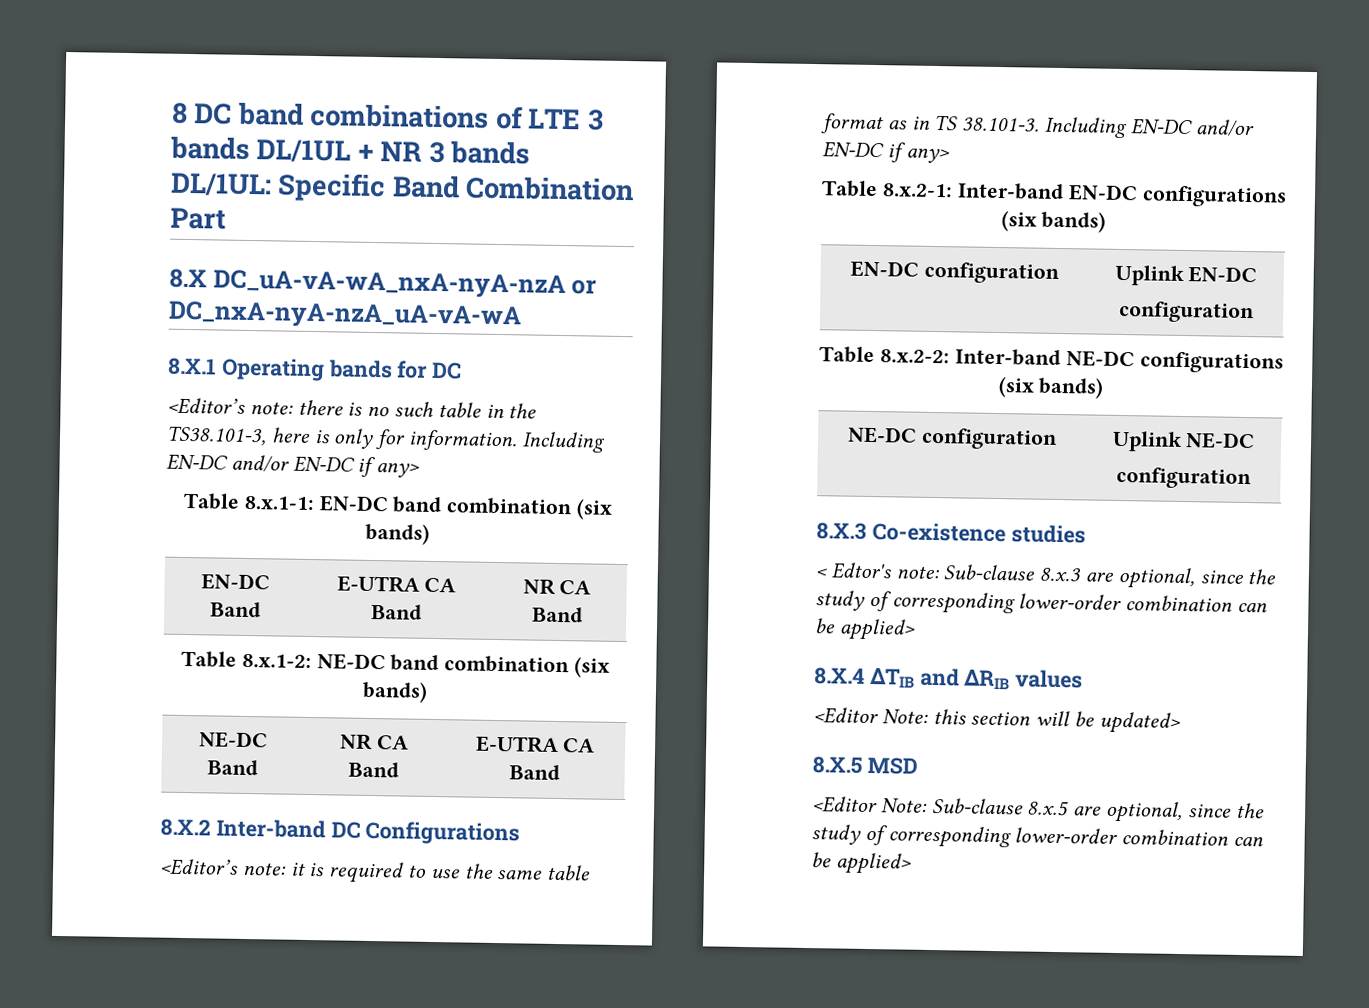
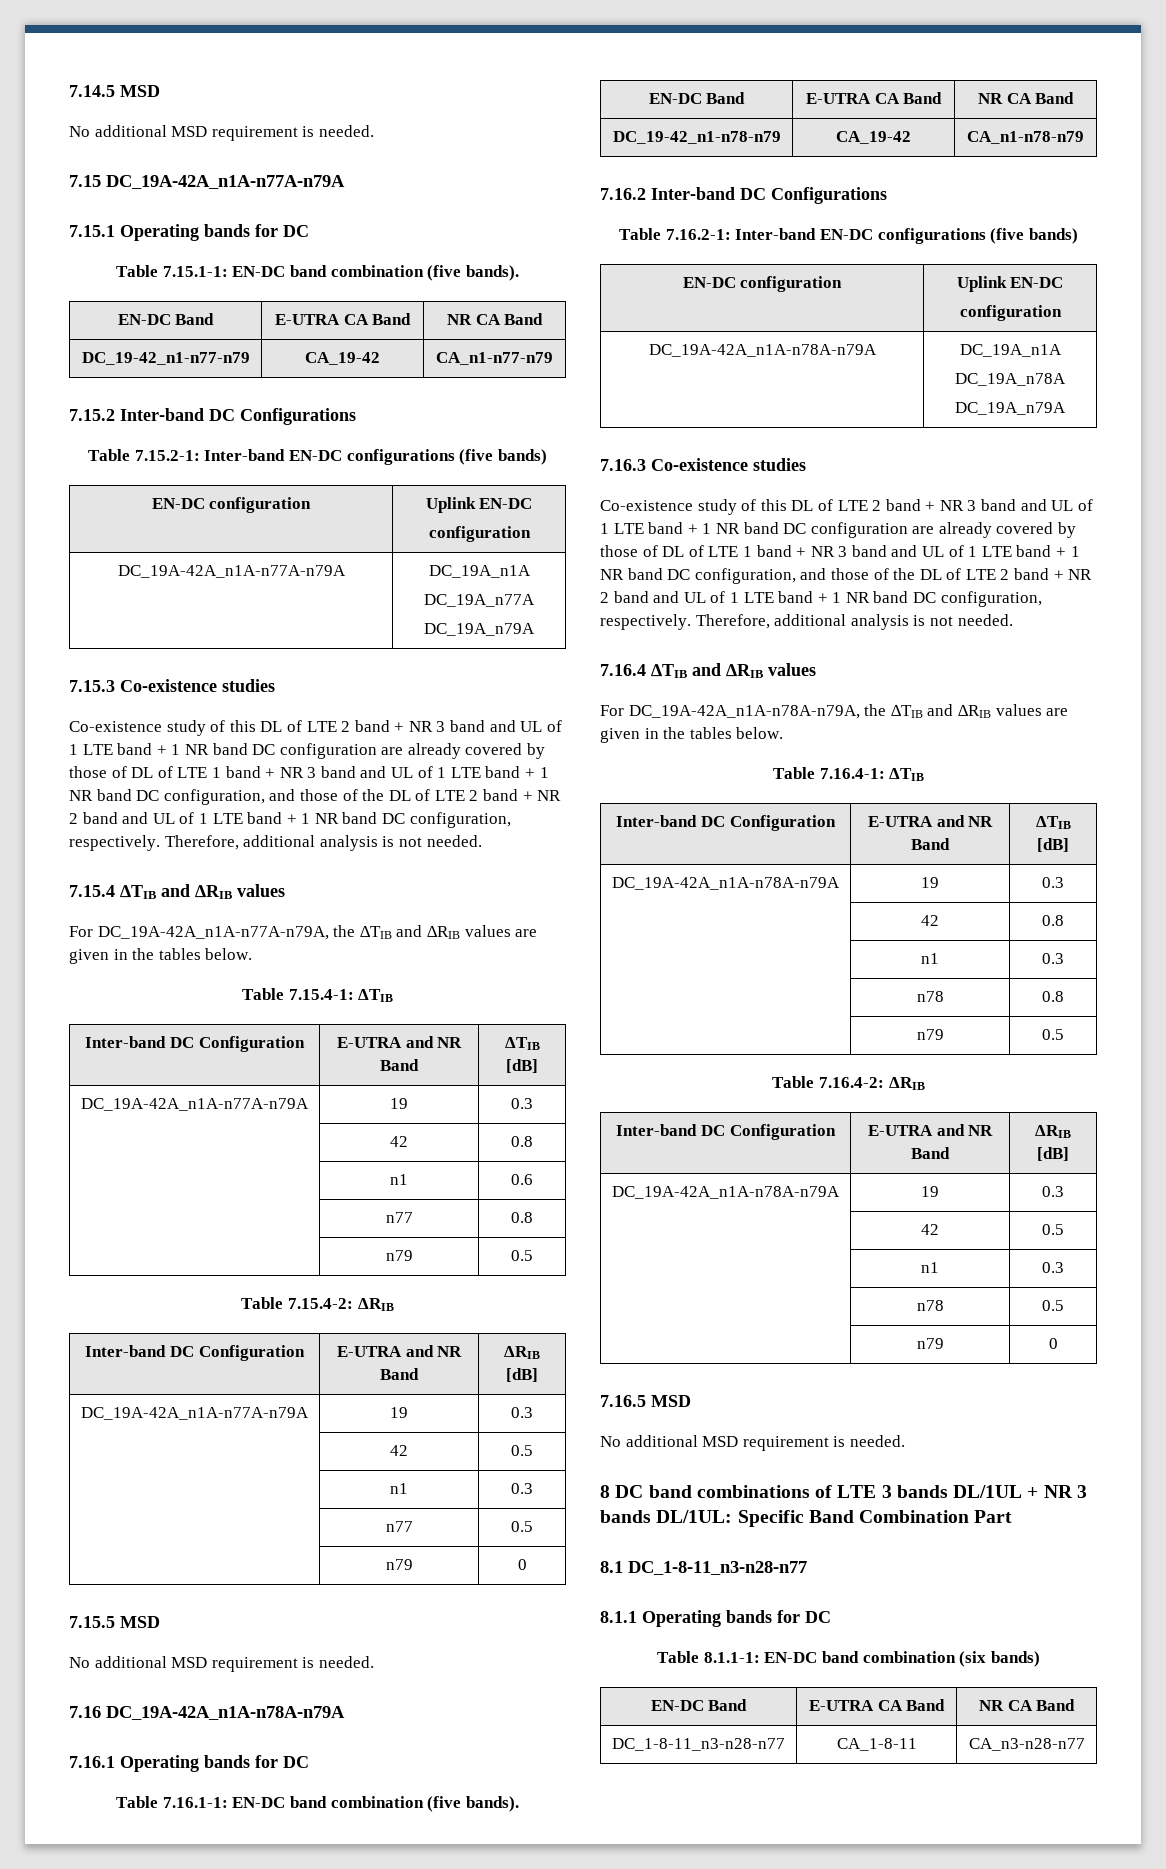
+ 7.14.5 MSD
+ No additional MSD requirement is needed.
+ 7.15 DC_19A-42A_n1A-n77A-n79A
+ 7.15.1 Operating bands for DC
+ Table 7.15.1-1: EN-DC band combination (five bands).
+ EN-DC Band | E-UTRA CA Band | NR CA Band
+ DC_19-42_n1-n77-n79 | CA_19-42 | CA_n1-n77-n79
+ 7.15.2 Inter-band DC Configurations
+ Table 7.15.2-1: Inter-band EN-DC configurations (five bands)
+ EN-DC configuration | Uplink EN-DC
+ configuration
+ DC_19A-42A_n1A-n77A-n79A | DC_19A_n1A
+ DC_19A_n77A
+ DC_19A_n79A
+ 7.15.3 Co-existence studies
+ Co-existence study of this DL of LTE 2 band + NR 3 band and UL of 1 LTE band + 1 NR band DC configuration are already covered by those of DL of LTE 1 band + NR 3 band and UL of 1 LTE band + 1 NR band DC configuration, and those of the DL of LTE 2 band + NR 2 band and UL of 1 LTE band + 1 NR band DC configuration, respectively. Therefore, additional analysis is not needed.
+ 7.15.4 ∆TIB and ∆RIB values
+ For DC_19A-42A_n1A-n77A-n79A, the ∆TIB and ∆RIB values are given in the tables below.
+ Table 7.15.4-1: ΔTIB
+ Inter-band DC Configuration | E-UTRA and NR Band | ΔTIB [dB]
+ DC_19A-42A_n1A-n77A-n79A | 19 | 0.3
+ | 42 | 0.8
+ | n1 | 0.6
+ | n77 | 0.8
+ | n79 | 0.5
+ Table 7.15.4-2: ΔRIB
+ Inter-band DC Configuration | E-UTRA and NR Band | ΔRIB [dB]
+ DC_19A-42A_n1A-n77A-n79A | 19 | 0.3
+ | 42 | 0.5
+ | n1 | 0.3
+ | n77 | 0.5
+ | n79 | 0
+ 7.15.5 MSD
+ No additional MSD requirement is needed.
+ 7.16 DC_19A-42A_n1A-n78A-n79A
+ 7.16.1 Operating bands for DC
+ Table 7.16.1-1: EN-DC band combination (five bands).
+ EN-DC Band | E-UTRA CA Band | NR CA Band
+ DC_19-42_n1-n78-n79 | CA_19-42 | CA_n1-n78-n79
+ 7.16.2 Inter-band DC Configurations
+ Table 7.16.2-1: Inter-band EN-DC configurations (five bands)
+ EN-DC configuration | Uplink EN-DC
+ configuration
+ DC_19A-42A_n1A-n78A-n79A | DC_19A_n1A
+ DC_19A_n78A
+ DC_19A_n79A
+ 7.16.3 Co-existence studies
+ Co-existence study of this DL of LTE 2 band + NR 3 band and UL of 1 LTE band + 1 NR band DC configuration are already covered by those of DL of LTE 1 band + NR 3 band and UL of 1 LTE band + 1 NR band DC configuration, and those of the DL of LTE 2 band + NR 2 band and UL of 1 LTE band + 1 NR band DC configuration, respectively. Therefore, additional analysis is not needed.
+ 7.16.4 ∆TIB and ∆RIB values
+ For DC_19A-42A_n1A-n78A-n79A, the ∆TIB and ∆RIB values are given in the tables below.
+ Table 7.16.4-1: ΔTIB
+ Inter-band DC Configuration | E-UTRA and NR Band | ΔTIB [dB]
+ DC_19A-42A_n1A-n78A-n79A | 19 | 0.3
+ | 42 | 0.8
+ | n1 | 0.3
+ | n78 | 0.8
+ | n79 | 0.5
+ Table 7.16.4-2: ΔRIB
+ Inter-band DC Configuration | E-UTRA and NR Band | ΔRIB [dB]
+ DC_19A-42A_n1A-n78A-n79A | 19 | 0.3
+ | 42 | 0.5
+ | n1 | 0.3
+ | n78 | 0.5
+ | n79 | 0
+ 7.16.5 MSD
+ No additional MSD requirement is needed.
- 8.X DC_uA-vA-wA_nxA-nyA-nzA or DC_nxA-nyA-nzA_uA-vA-wA
- 8.X.1 Operating bands for DC
- <Editor’s note: there is no such table in the TS38.101-3, here is only for information. Including EN-DC and/or EN-DC if any>
- Table 8.x.1-1: EN-DC band combination (six bands)
+ 8.1 DC_1-8-11_n3-n28-n77
+ 8.1.1 Operating bands for DC
+ Table 8.1.1-1: EN-DC band combination (six bands)
- Table 8.x.1-2: NE-DC band combination (six bands)
- NE-DC Band | NR CA Band | E-UTRA CA Band
- 8.X.2 Inter-band DC Configurations
- <Editor’s note: it is required to use the same table format as in TS 38.101-3. Including EN-DC and/or EN-DC if any>
- Table 8.x.2-1: Inter-band EN-DC configurations (six bands)
- EN-DC configuration | Uplink EN-DC
- configuration
- Table 8.x.2-2: Inter-band NE-DC configurations (six bands)
- NE-DC configuration | Uplink NE-DC
- configuration
- 8.X.3 Co-existence studies
- < Edtor's note: Sub-clause 8.x.3 are optional, since the study of corresponding lower-order combination can be applied>
- 8.X.4 ∆TIB and ∆RIB values
- <Editor Note: this section will be updated>
- 8.X.5 MSD
- <Editor Note: Sub-clause 8.x.5 are optional, since the study of corresponding lower-order combination can be applied>
+ DC_1-8-11_n3-n28-n77 | CA_1-8-11 | CA_n3-n28-n77

